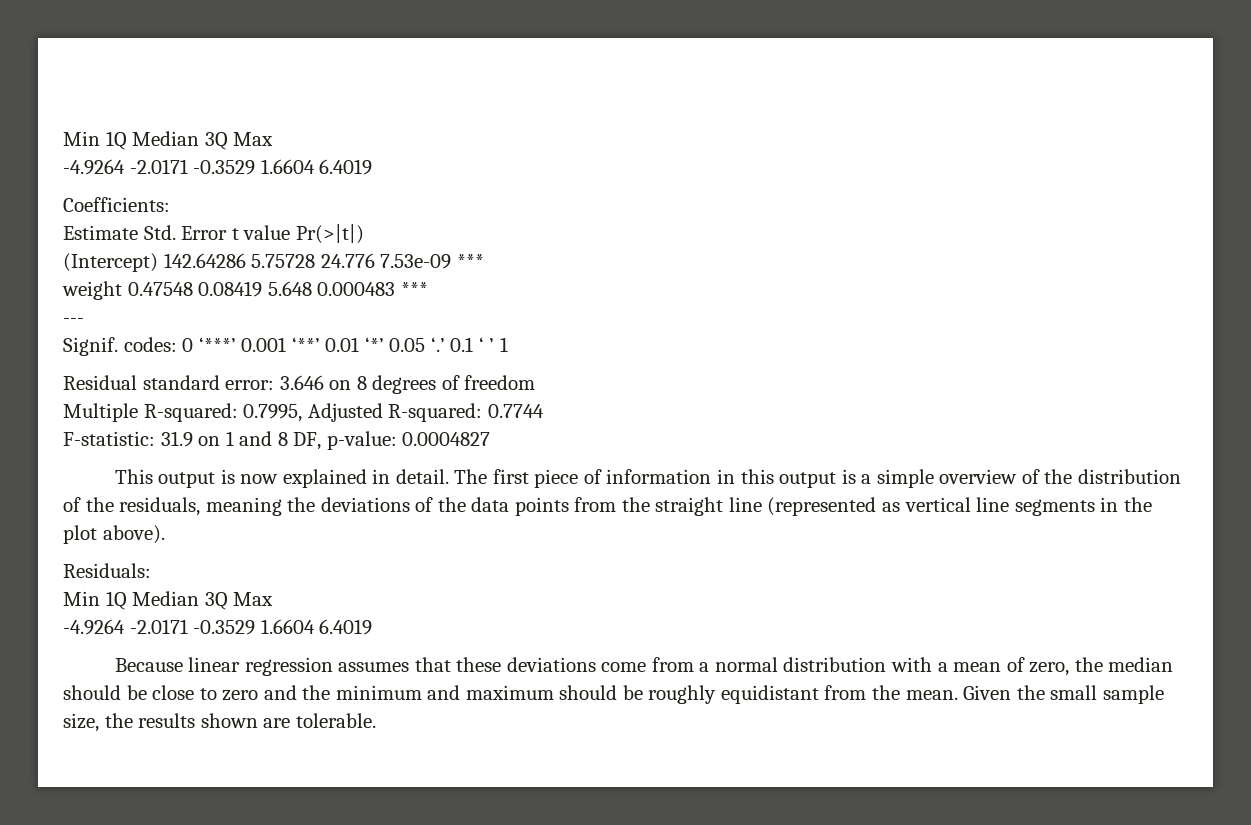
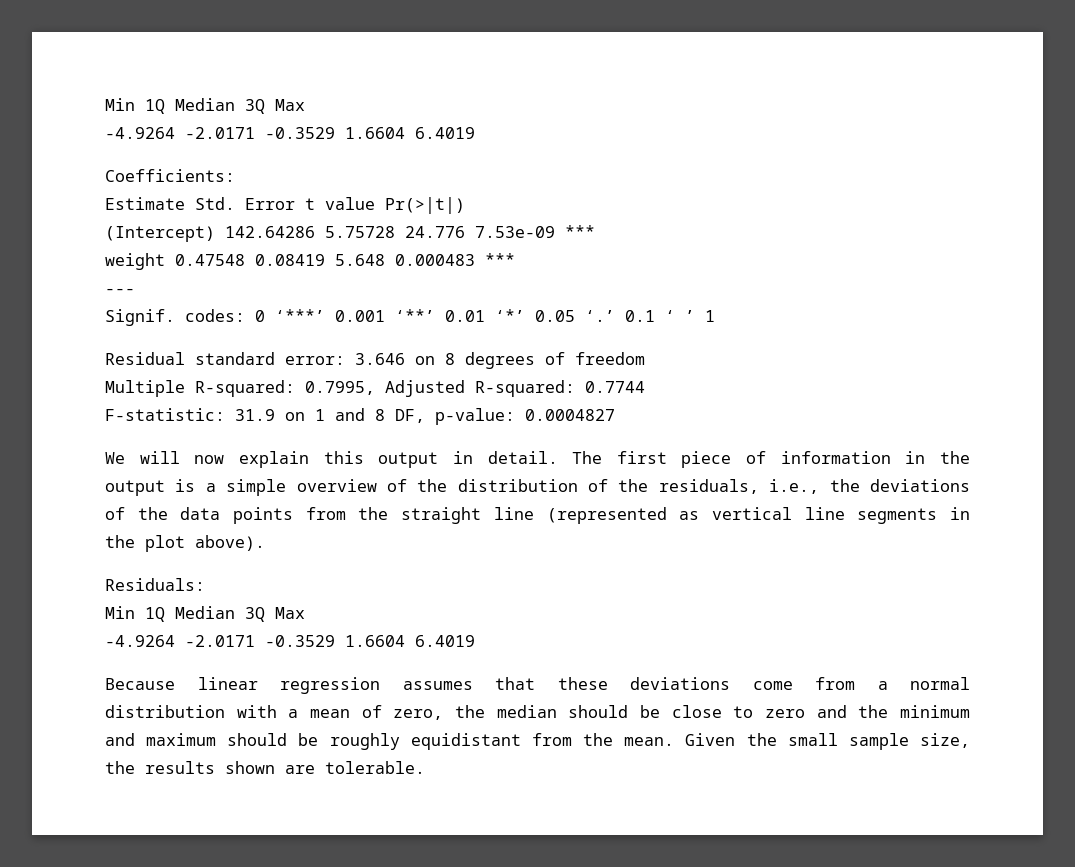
- This output is now explained in detail.
+ We will now explain this output in detail.
- The first piece of information in this output is a simple overview of the distribution of the residuals, meaning the deviations of the data points from the straight line (represented as vertical line segments in the plot above).
+ The first piece of information in the output is a simple overview of the distribution of the residuals, i.e., the deviations of the data points from the straight line (represented as vertical line segments in the plot above).

